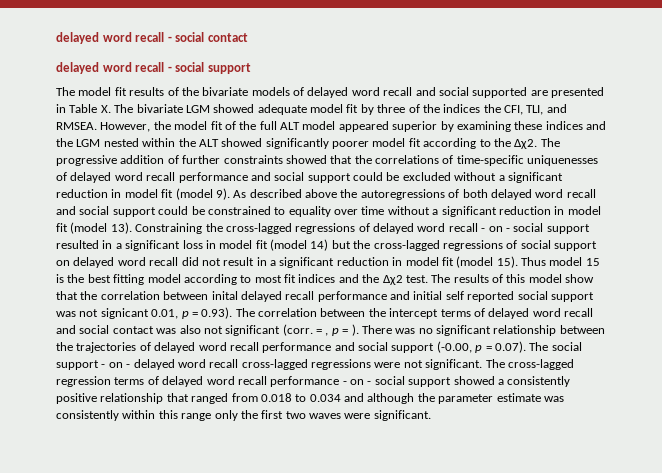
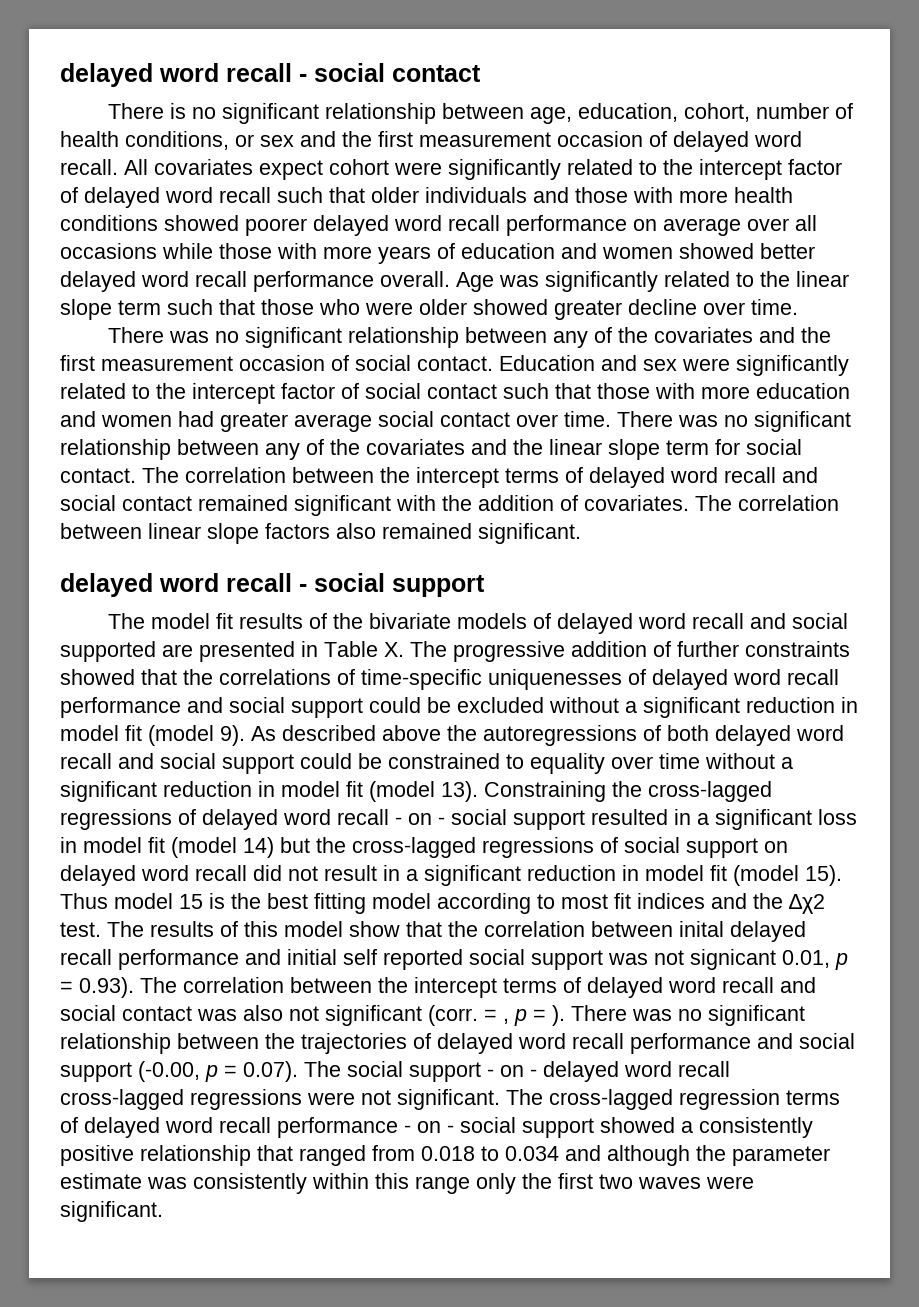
+ There is no significant relationship between age, education, cohort, number of health conditions, or sex and the first measurement occasion of delayed word recall. All covariates expect cohort were significantly related to the intercept factor of delayed word recall such that older individuals and those with more health conditions showed poorer delayed word recall performance on average over all occasions while those with more years of education and women showed better delayed word recall performance overall. Age was significantly related to the linear slope term such that those who were older showed greater decline over time.
+ There was no significant relationship between any of the covariates and the first measurement occasion of social contact. Education and sex were significantly related to the intercept factor of social contact such that those with more education and women had greater average social contact over time. There was no significant relationship between any of the covariates and the linear slope term for social contact. The correlation between the intercept terms of delayed word recall and social contact remained significant with the addition of covariates. The correlation between linear slope factors also remained significant.
- The model fit results of the bivariate models of delayed word recall and social supported are presented in Table X. The bivariate LGM showed adequate model fit by three of the indices the CFI, TLI, and RMSEA. However, the model fit of the full ALT model appeared superior by examining these indices and the LGM nested within the ALT showed significantly poorer model fit according to the ∆χ2. The progressive addition of further constraints showed that the correlations of time-specific uniquenesses of delayed word recall performance and social support could be excluded without a significant reduction in model fit (model 9).
+ The model fit results of the bivariate models of delayed word recall and social supported are presented in Table X. The progressive addition of further constraints showed that the correlations of time-specific uniquenesses of delayed word recall performance and social support could be excluded without a significant reduction in model fit (model 9).

